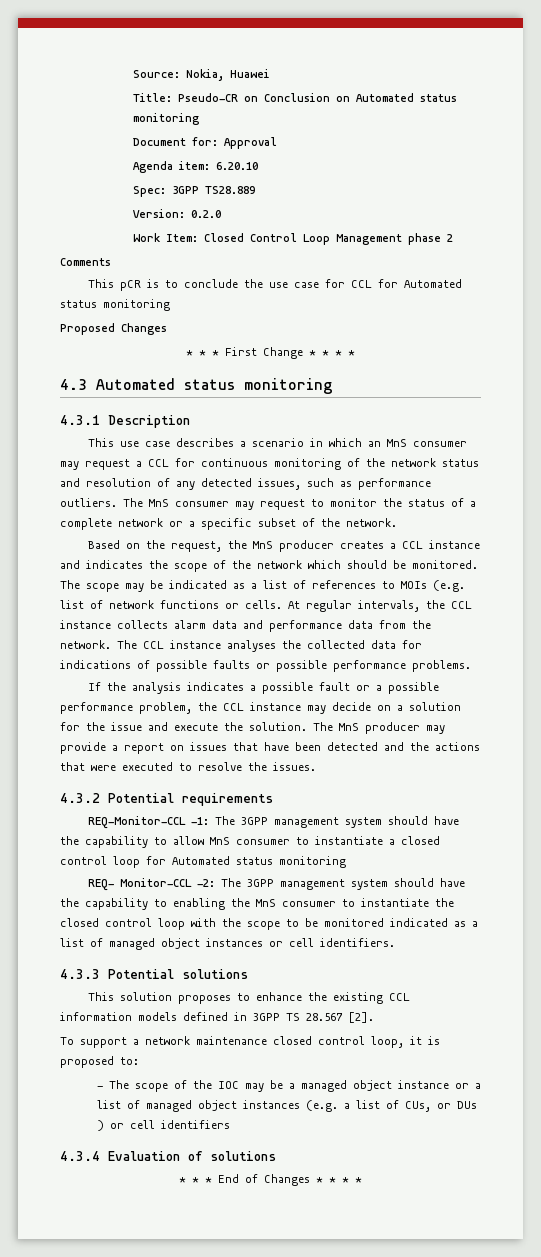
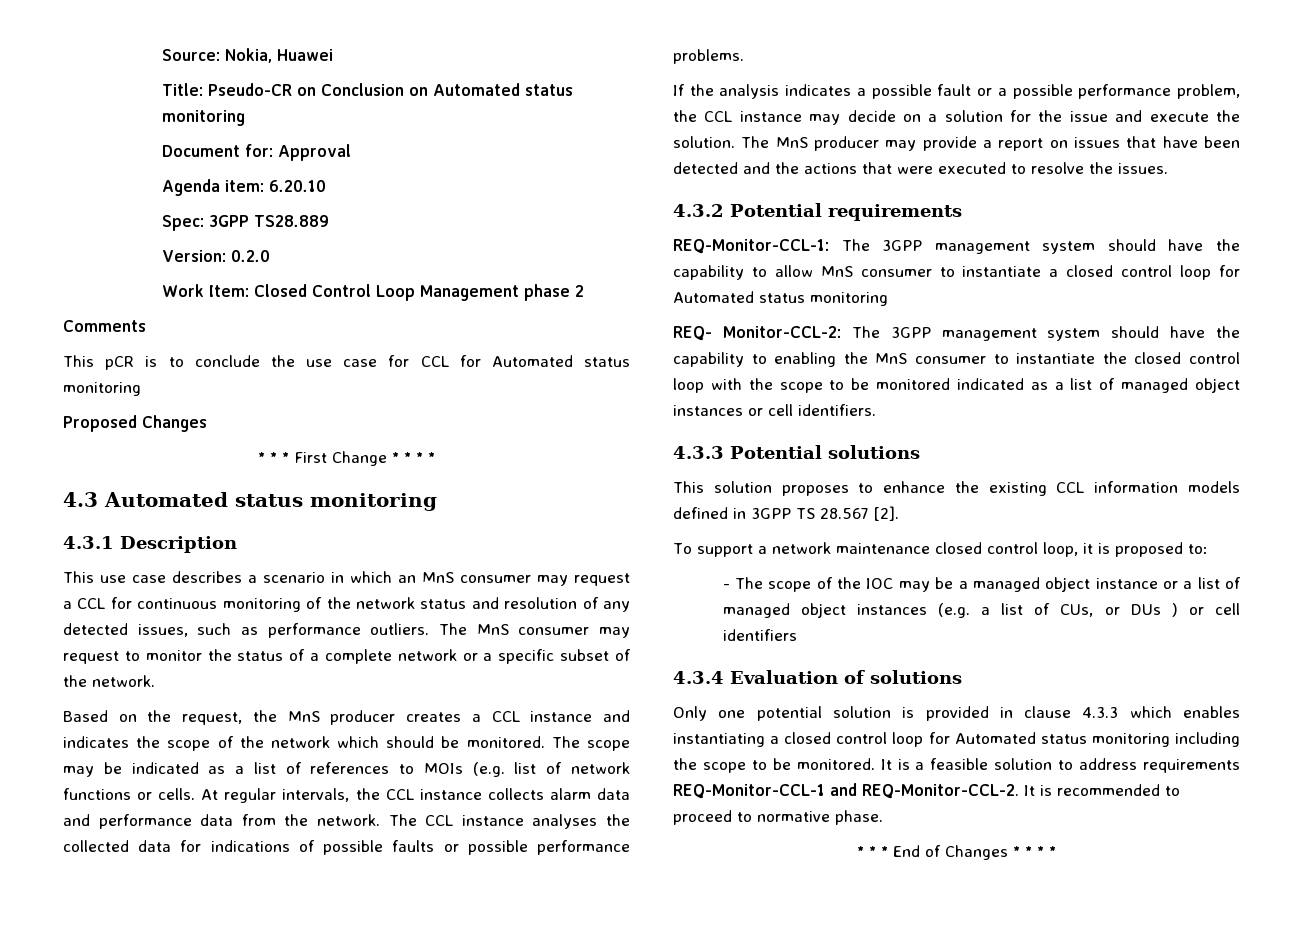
- REQ-Monitor-CCL -1: The 3GPP management system should have the capability to allow MnS consumer to instantiate a closed control loop for Automated status monitoring
+ REQ-Monitor-CCL-1: The 3GPP management system should have the capability to allow MnS consumer to instantiate a closed control loop for Automated status monitoring
- REQ- Monitor-CCL -2: The 3GPP management system should have the capability to enabling the MnS consumer to instantiate the closed control loop with the scope to be monitored indicated as a list of managed object instances or cell identifiers.
+ REQ- Monitor-CCL-2: The 3GPP management system should have the capability to enabling the MnS consumer to instantiate the closed control loop with the scope to be monitored indicated as a list of managed object instances or cell identifiers.
+ Only one potential solution is provided in clause 4.3.3 which enables instantiating a closed control loop for Automated status monitoring including the scope to be monitored. It is a feasible solution to address requirements REQ-Monitor-CCL-1 and REQ-Monitor-CCL-2. It is recommended to proceed to normative phase.

